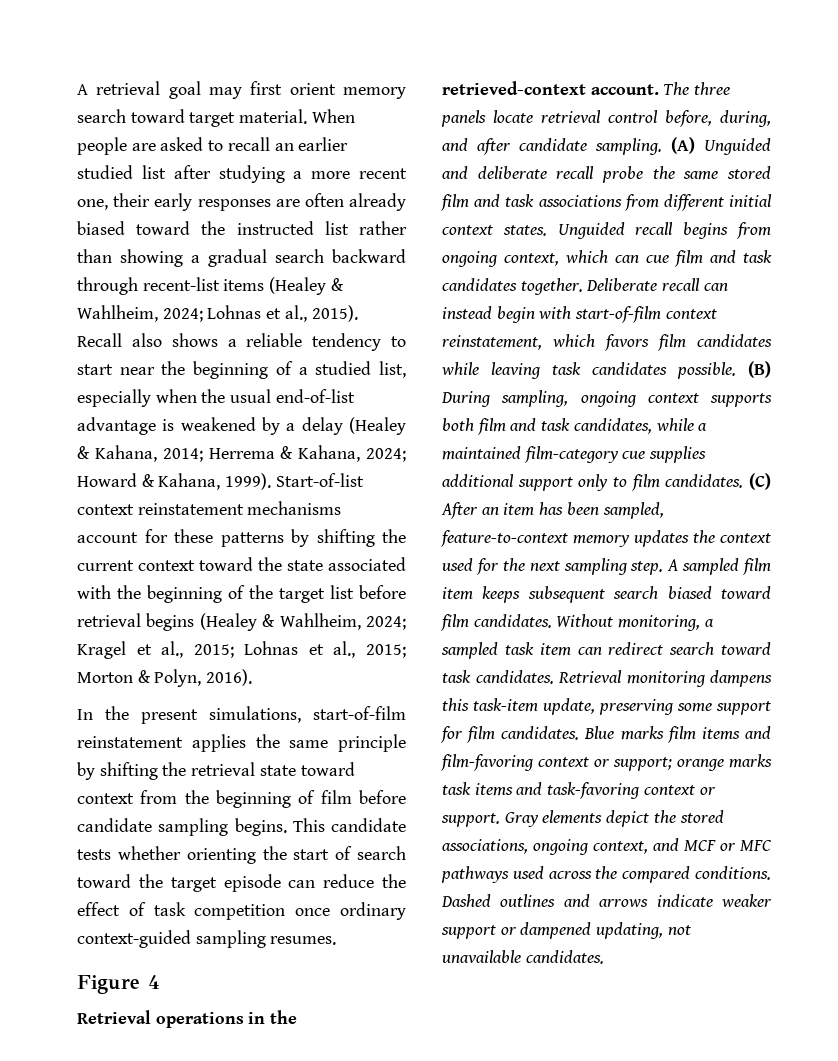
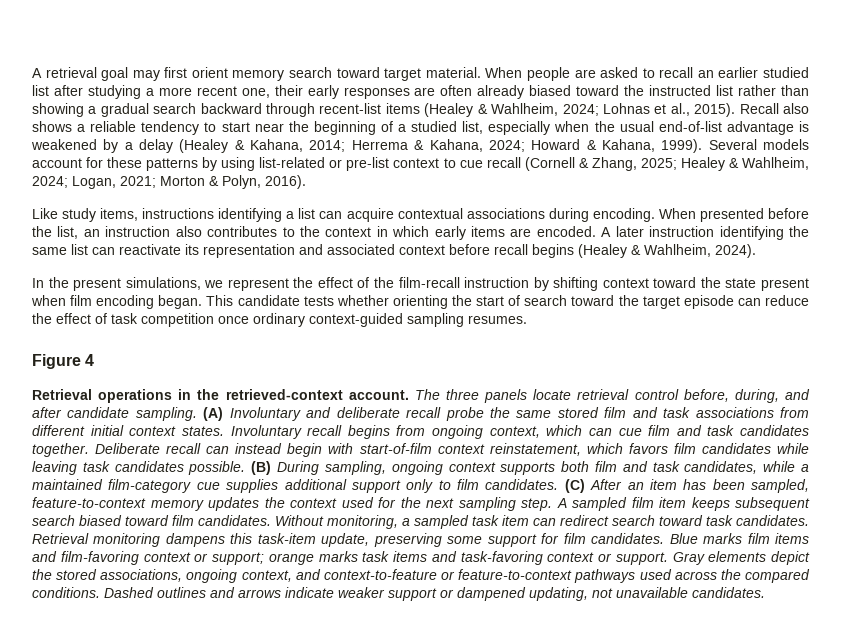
- Start-of-list context reinstatement mechanisms account for these patterns by shifting the current context toward the state associated with the beginning of the target list before retrieval begins (Healey & Wahlheim, 2024; Kragel et al., 2015; Lohnas et al., 2015; Morton & Polyn, 2016).
- In the present simulations, start-of-film reinstatement applies the same principle by shifting the retrieval state toward context from the beginning of film before candidate sampling begins.
+ Several models account for these patterns by using list-related or pre-list context to cue recall (Cornell & Zhang, 2025; Healey & Wahlheim, 2024; Logan, 2021; Morton & Polyn, 2016).
+ Like study items, instructions identifying a list can acquire contextual associations during encoding. When presented before the list, an instruction also contributes to the context in which early items are encoded. A later instruction identifying the same list can reactivate its representation and associated context before recall begins (Healey & Wahlheim, 2024).
+ In the present simulations, we represent the effect of the film-recall instruction by shifting context toward the state present when film encoding began.
- (A) Unguided and deliberate recall probe the same stored film and task associations from different initial context states.
+ (A) Involuntary and deliberate recall probe the same stored film and task associations from different initial context states.
- Unguided recall begins from ongoing context, which can cue film and task candidates together.
+ Involuntary recall begins from ongoing context, which can cue film and task candidates together.
- Gray elements depict the stored associations, ongoing context, and MCF or MFC pathways used across the compared conditions.
+ Gray elements depict the stored associations, ongoing context, and context-to-feature or feature-to-context pathways used across the compared conditions.

